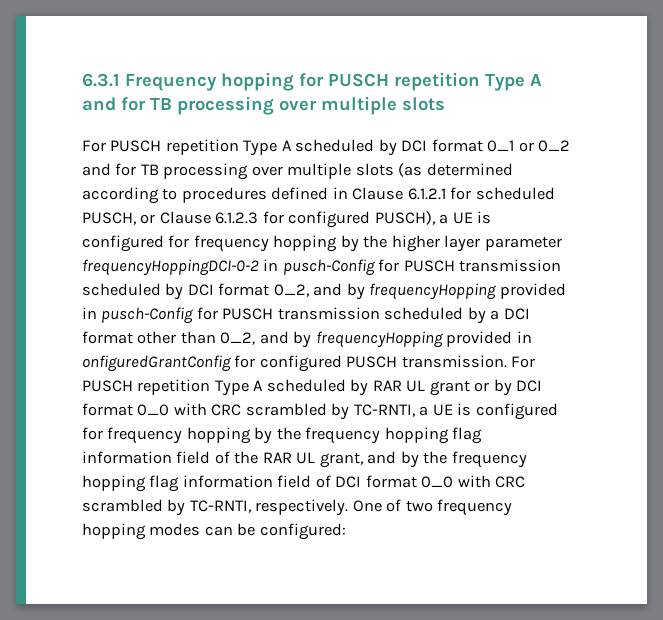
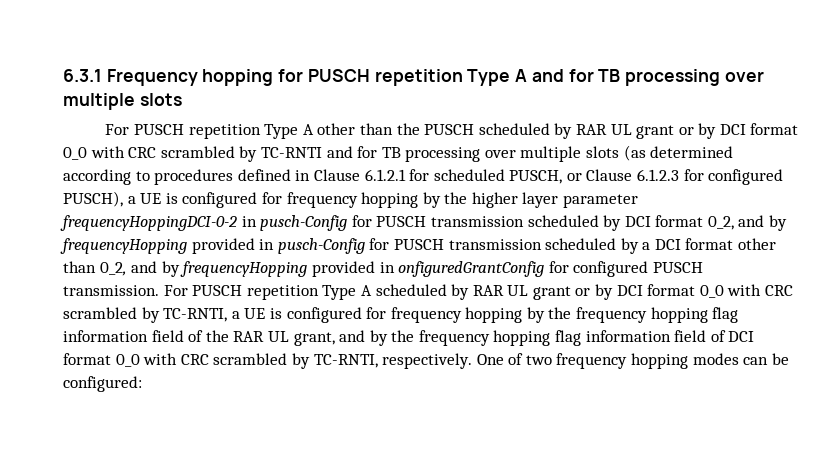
- For PUSCH repetition Type A scheduled by DCI format 0_1 or 0_2 and for TB processing over multiple slots (as determined according to procedures defined in Clause 6.1.2.1 for scheduled PUSCH, or Clause 6.1.2.3 for configured PUSCH), a UE is configured for frequency hopping by the higher layer parameter frequencyHoppingDCI-0-2 in pusch-Config for PUSCH transmission scheduled by DCI format 0_2, and by frequencyHopping provided in pusch-Config for PUSCH transmission scheduled by a DCI format other than 0_2, and by frequencyHopping provided in onfiguredGrantConfig for configured PUSCH transmission.
+ For PUSCH repetition Type A other than the PUSCH scheduled by RAR UL grant or by DCI format 0_0 with CRC scrambled by TC-RNTI and for TB processing over multiple slots (as determined according to procedures defined in Clause 6.1.2.1 for scheduled PUSCH, or Clause 6.1.2.3 for configured PUSCH), a UE is configured for frequency hopping by the higher layer parameter frequencyHoppingDCI-0-2 in pusch-Config for PUSCH transmission scheduled by DCI format 0_2, and by frequencyHopping provided in pusch-Config for PUSCH transmission scheduled by a DCI format other than 0_2, and by frequencyHopping provided in onfiguredGrantConfig for configured PUSCH transmission.

